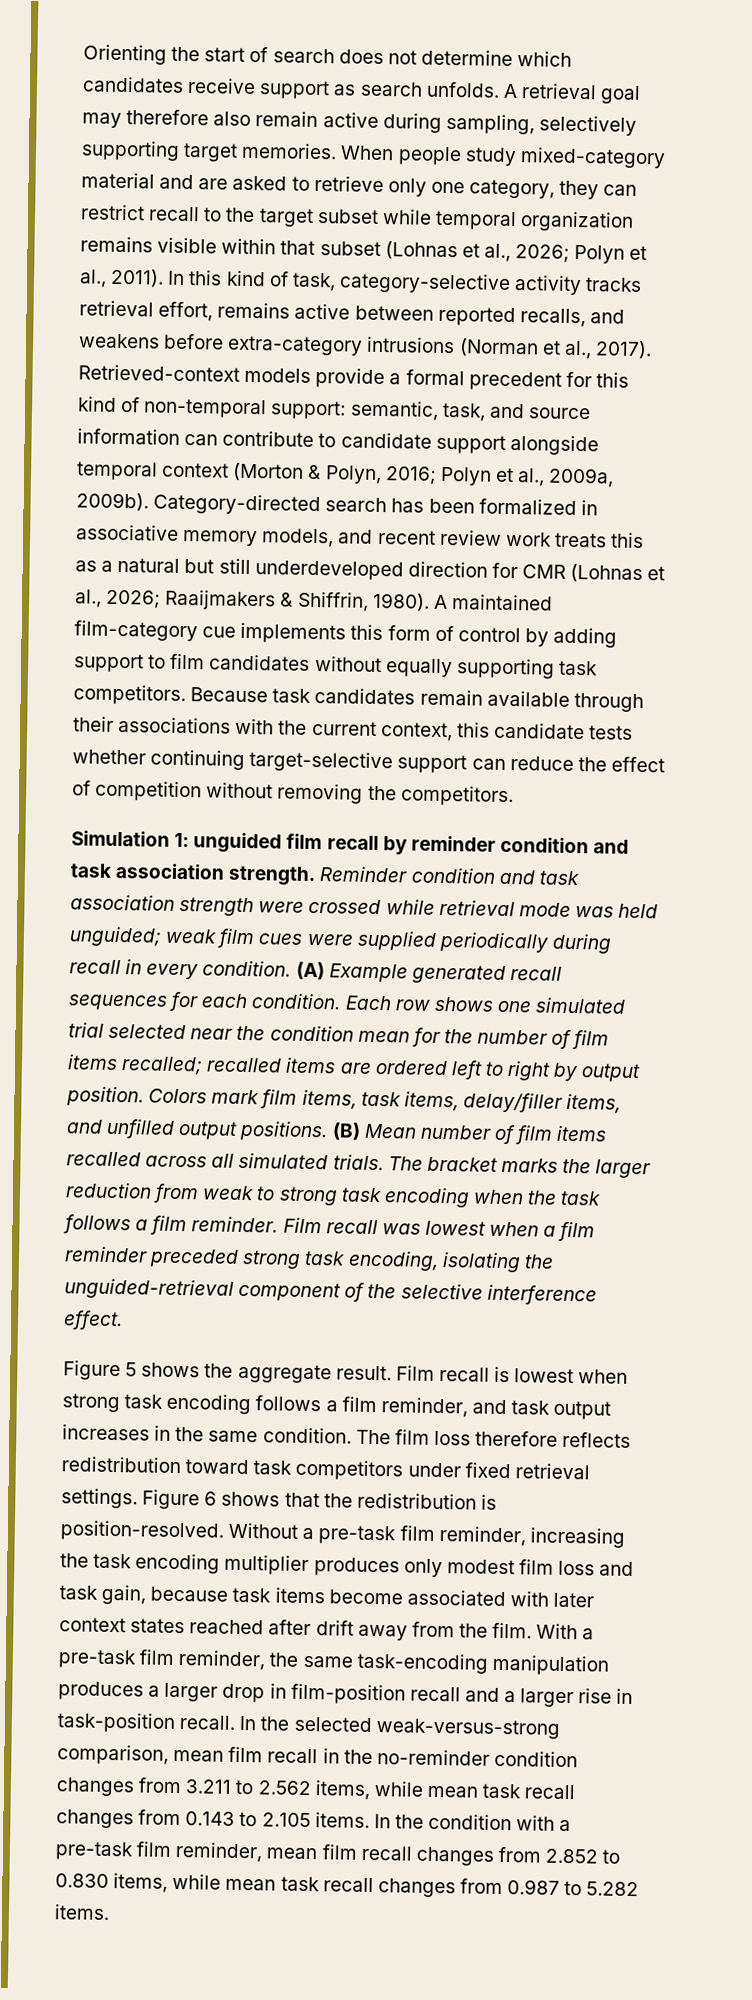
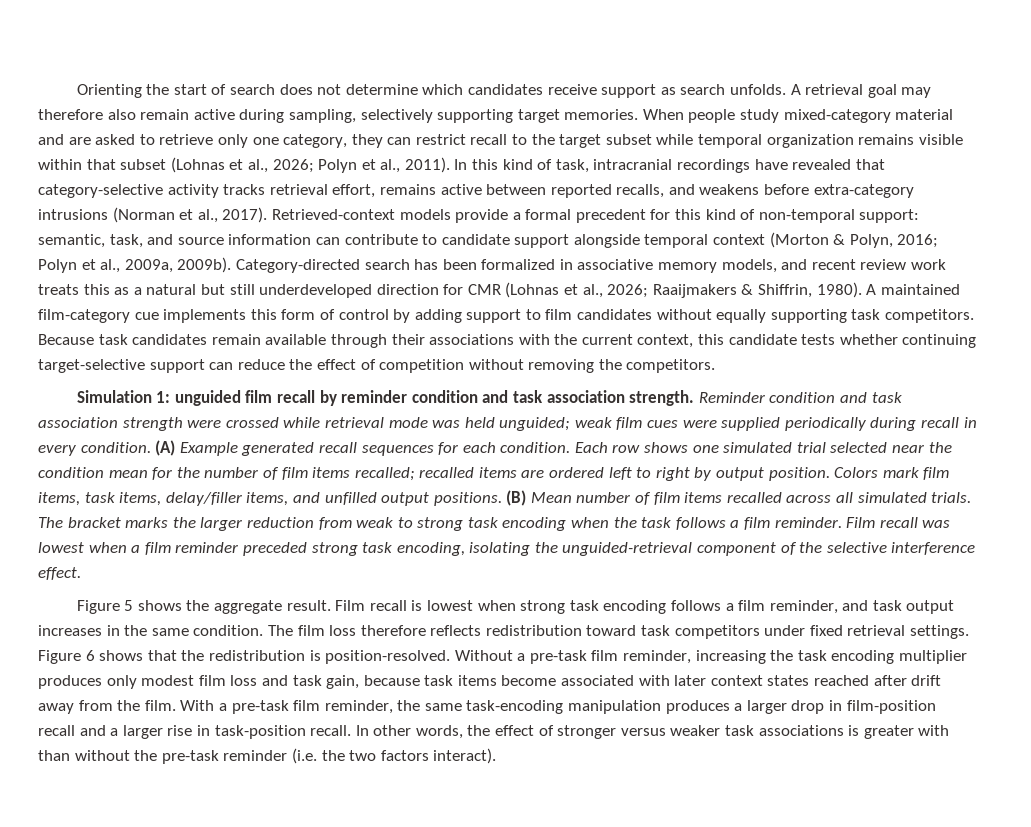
- In this kind of task, category-selective activity tracks retrieval effort, remains active between reported recalls, and weakens before extra-category intrusions (Norman et al., 2017).
+ In this kind of task, intracranial recordings have revealed that category-selective activity tracks retrieval effort, remains active between reported recalls, and weakens before extra-category intrusions (Norman et al., 2017).
- In the selected weak-versus-strong comparison, mean film recall in the no-reminder condition changes from 3.211 to 2.562 items, while mean task recall changes from 0.143 to 2.105 items. In the condition with a pre-task film reminder, mean film recall changes from 2.852 to 0.830 items, while mean task recall changes from 0.987 to 5.282 items.
+ In other words, the effect of stronger versus weaker task associations is greater with than without the pre-task reminder (i.e. the two factors interact).

